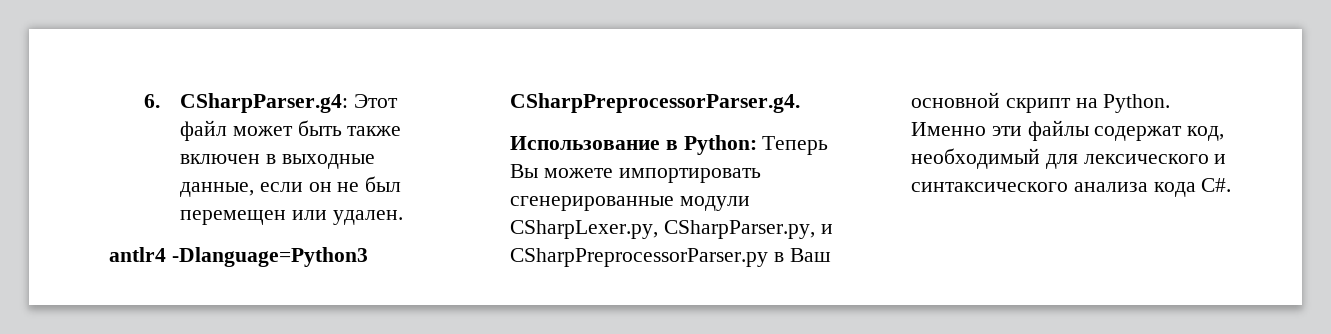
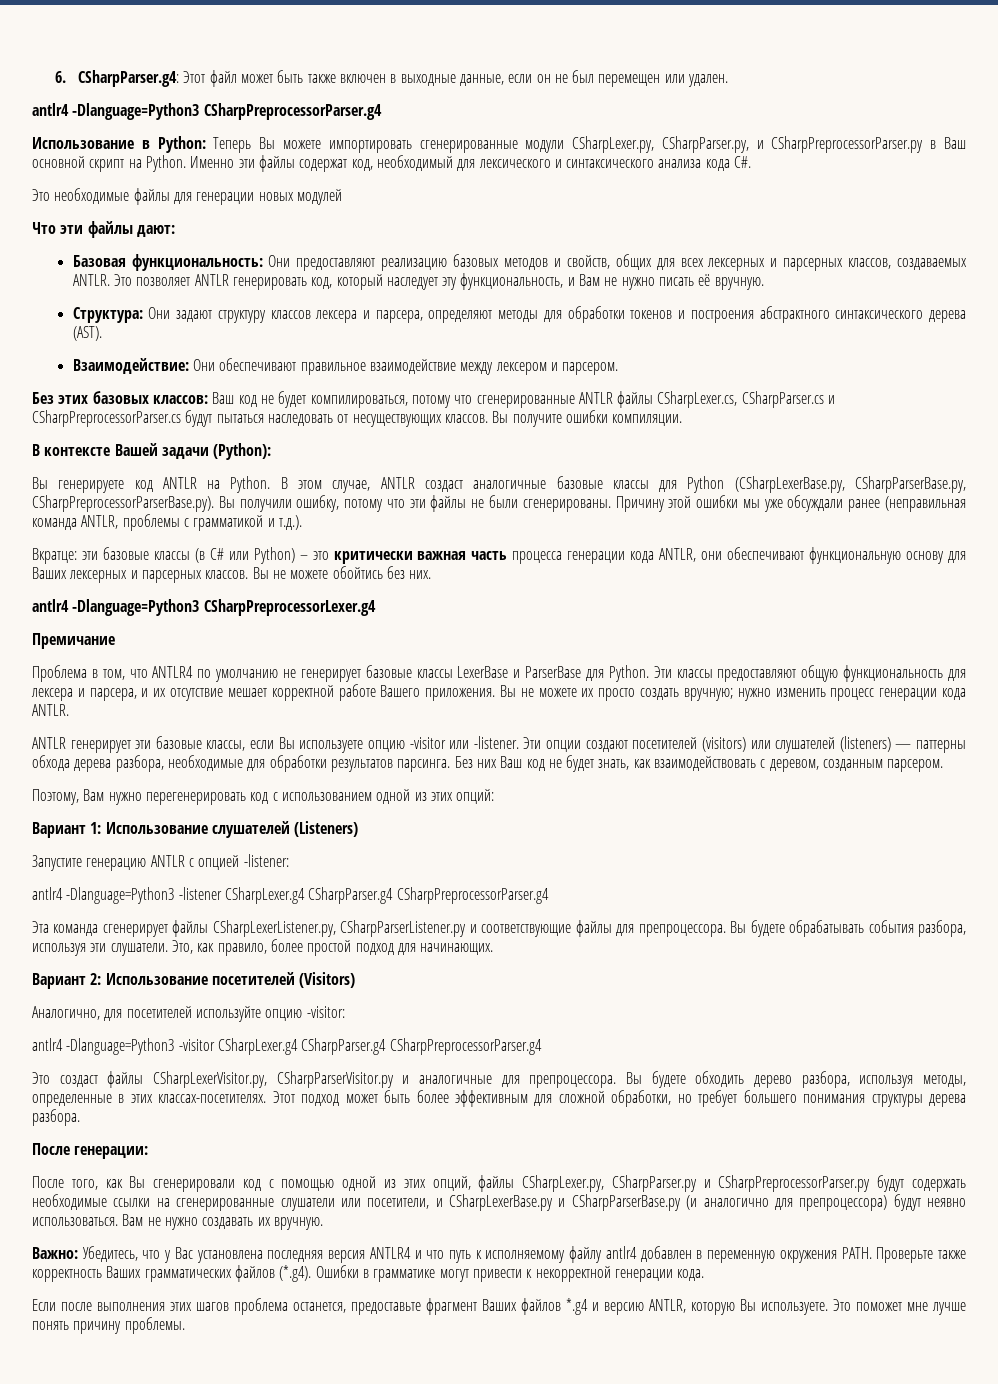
- antlr4 -Dlanguage=Python3 CSharpPreprocessorParser.g4.
+ antlr4 -Dlanguage=Python3 CSharpPreprocessorParser.g4
+ Это необходимые файлы для генерации новых модулей
+ Что эти файлы дают:
+ Базовая функциональность: Они предоставляют реализацию базовых методов и свойств, общих для всех лексерных и парсерных классов, создаваемых ANTLR. Это позволяет ANTLR генерировать код, который наследует эту функциональность, и Вам не нужно писать её вручную.
+ Структура: Они задают структуру классов лексера и парсера, определяют методы для обработки токенов и построения абстрактного синтаксического дерева (AST).
+ Взаимодействие: Они обеспечивают правильное взаимодействие между лексером и парсером.
+ Без этих базовых классов: Ваш код не будет компилироваться, потому что сгенерированные ANTLR файлы CSharpLexer.cs, CSharpParser.cs и CSharpPreprocessorParser.cs будут пытаться наследовать от несуществующих классов. Вы получите ошибки компиляции.
+ В контексте Вашей задачи (Python):
+ Вы генерируете код ANTLR на Python. В этом случае, ANTLR создаст аналогичные базовые классы для Python (CSharpLexerBase.py, CSharpParserBase.py, CSharpPreprocessorParserBase.py). Вы получили ошибку, потому что эти файлы не были сгенерированы. Причину этой ошибки мы уже обсуждали ранее (неправильная команда ANTLR, проблемы с грамматикой и т.д.).
+ Вкратце: эти базовые классы (в C# или Python) – это критически важная часть процесса генерации кода ANTLR, они обеспечивают функциональную основу для Ваших лексерных и парсерных классов. Вы не можете обойтись без них.
+ antlr4 -Dlanguage=Python3 CSharpPreprocessorLexer.g4
+ Премичание
+ Проблема в том, что ANTLR4 по умолчанию не генерирует базовые классы LexerBase и ParserBase для Python. Эти классы предоставляют общую функциональность для лексера и парсера, и их отсутствие мешает корректной работе Вашего приложения. Вы не можете их просто создать вручную; нужно изменить процесс генерации кода ANTLR.
+ ANTLR генерирует эти базовые классы, если Вы используете опцию -visitor или -listener. Эти опции создают посетителей (visitors) или слушателей (listeners) — паттерны обхода дерева разбора, необходимые для обработки результатов парсинга. Без них Ваш код не будет знать, как взаимодействовать с деревом, созданным парсером.
+ Поэтому, Вам нужно перегенерировать код с использованием одной из этих опций:
+ Вариант 1: Использование слушателей (Listeners)
+ Запустите генерацию ANTLR с опцией -listener:
+ antlr4 -Dlanguage=Python3 -listener CSharpLexer.g4 CSharpParser.g4 CSharpPreprocessorParser.g4
+ Эта команда сгенерирует файлы CSharpLexerListener.py, CSharpParserListener.py и соответствующие файлы для препроцессора. Вы будете обрабатывать события разбора, используя эти слушатели. Это, как правило, более простой подход для начинающих.
+ Вариант 2: Использование посетителей (Visitors)
+ Аналогично, для посетителей используйте опцию -visitor:
+ antlr4 -Dlanguage=Python3 -visitor CSharpLexer.g4 CSharpParser.g4 CSharpPreprocessorParser.g4
+ Это создаст файлы CSharpLexerVisitor.py, CSharpParserVisitor.py и аналогичные для препроцессора. Вы будете обходить дерево разбора, используя методы, определенные в этих классах-посетителях. Этот подход может быть более эффективным для сложной обработки, но требует большего понимания структуры дерева разбора.
+ После генерации:
+ После того, как Вы сгенерировали код с помощью одной из этих опций, файлы CSharpLexer.py, CSharpParser.py и CSharpPreprocessorParser.py будут содержать необходимые ссылки на сгенерированные слушатели или посетители, и CSharpLexerBase.py и CSharpParserBase.py (и аналогично для препроцессора) будут неявно использоваться. Вам не нужно создавать их вручную.
+ Важно: Убедитесь, что у Вас установлена последняя версия ANTLR4 и что путь к исполняемому файлу antlr4 добавлен в переменную окружения PATH. Проверьте также корректность Ваших грамматических файлов (*.g4). Ошибки в грамматике могут привести к некорректной генерации кода.
+ Если после выполнения этих шагов проблема останется, предоставьте фрагмент Ваших файлов *.g4 и версию ANTLR, которую Вы используете. Это поможет мне лучше понять причину проблемы.

